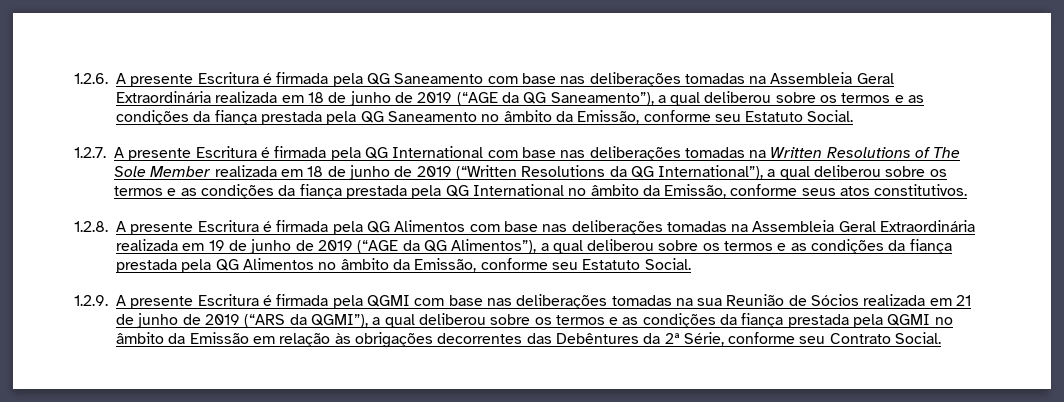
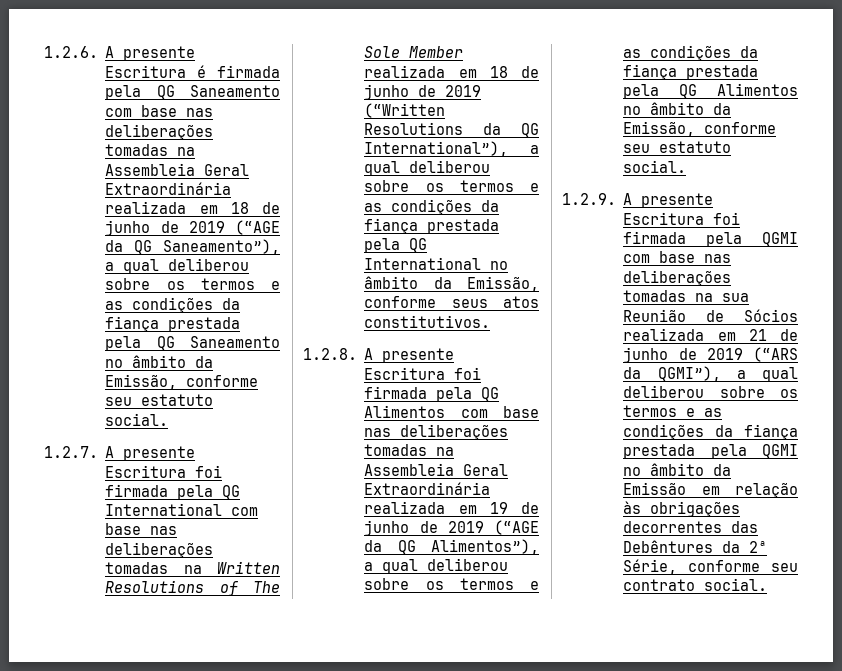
- 1.2.6. A presente Escritura é firmada pela QG Saneamento com base nas deliberações tomadas na Assembleia Geral Extraordinária realizada em 18 de junho de 2019 (“AGE da QG Saneamento”), a qual deliberou sobre os termos e as condições da fiança prestada pela QG Saneamento no âmbito da Emissão, conforme seu Estatuto Social.
+ 1.2.6. A presente Escritura é firmada pela QG Saneamento com base nas deliberações tomadas na Assembleia Geral Extraordinária realizada em 18 de junho de 2019 (“AGE da QG Saneamento”), a qual deliberou sobre os termos e as condições da fiança prestada pela QG Saneamento no âmbito da Emissão, conforme seu estatuto social.
- 1.2.7. A presente Escritura é firmada pela QG International com base nas deliberações tomadas na Written Resolutions of The Sole Member realizada em 18 de junho de 2019 (“Written Resolutions da QG International”), a qual deliberou sobre os termos e as condições da fiança prestada pela QG International no âmbito da Emissão, conforme seus atos constitutivos.
+ 1.2.7. A presente Escritura foi firmada pela QG International com base nas deliberações tomadas na Written Resolutions of The Sole Member realizada em 18 de junho de 2019 (“Written Resolutions da QG International”), a qual deliberou sobre os termos e as condições da fiança prestada pela QG International no âmbito da Emissão, conforme seus atos constitutivos.
- 1.2.8. A presente Escritura é firmada pela QG Alimentos com base nas deliberações tomadas na Assembleia Geral Extraordinária realizada em 19 de junho de 2019 (“AGE da QG Alimentos”), a qual deliberou sobre os termos e as condições da fiança prestada pela QG Alimentos no âmbito da Emissão, conforme seu Estatuto Social.
+ 1.2.8. A presente Escritura foi firmada pela QG Alimentos com base nas deliberações tomadas na Assembleia Geral Extraordinária realizada em 19 de junho de 2019 (“AGE da QG Alimentos”), a qual deliberou sobre os termos e as condições da fiança prestada pela QG Alimentos no âmbito da Emissão, conforme seu estatuto social.
- 1.2.9. A presente Escritura é firmada pela QGMI com base nas deliberações tomadas na sua Reunião de Sócios realizada em 21 de junho de 2019 (“ARS da QGMI”), a qual deliberou sobre os termos e as condições da fiança prestada pela QGMI no âmbito da Emissão em relação às obrigações decorrentes das Debêntures da 2ª Série, conforme seu Contrato Social.
+ 1.2.9. A presente Escritura foi firmada pela QGMI com base nas deliberações tomadas na sua Reunião de Sócios realizada em 21 de junho de 2019 (“ARS da QGMI”), a qual deliberou sobre os termos e as condições da fiança prestada pela QGMI no âmbito da Emissão em relação às obrigações decorrentes das Debêntures da 2ª Série, conforme seu contrato social.

